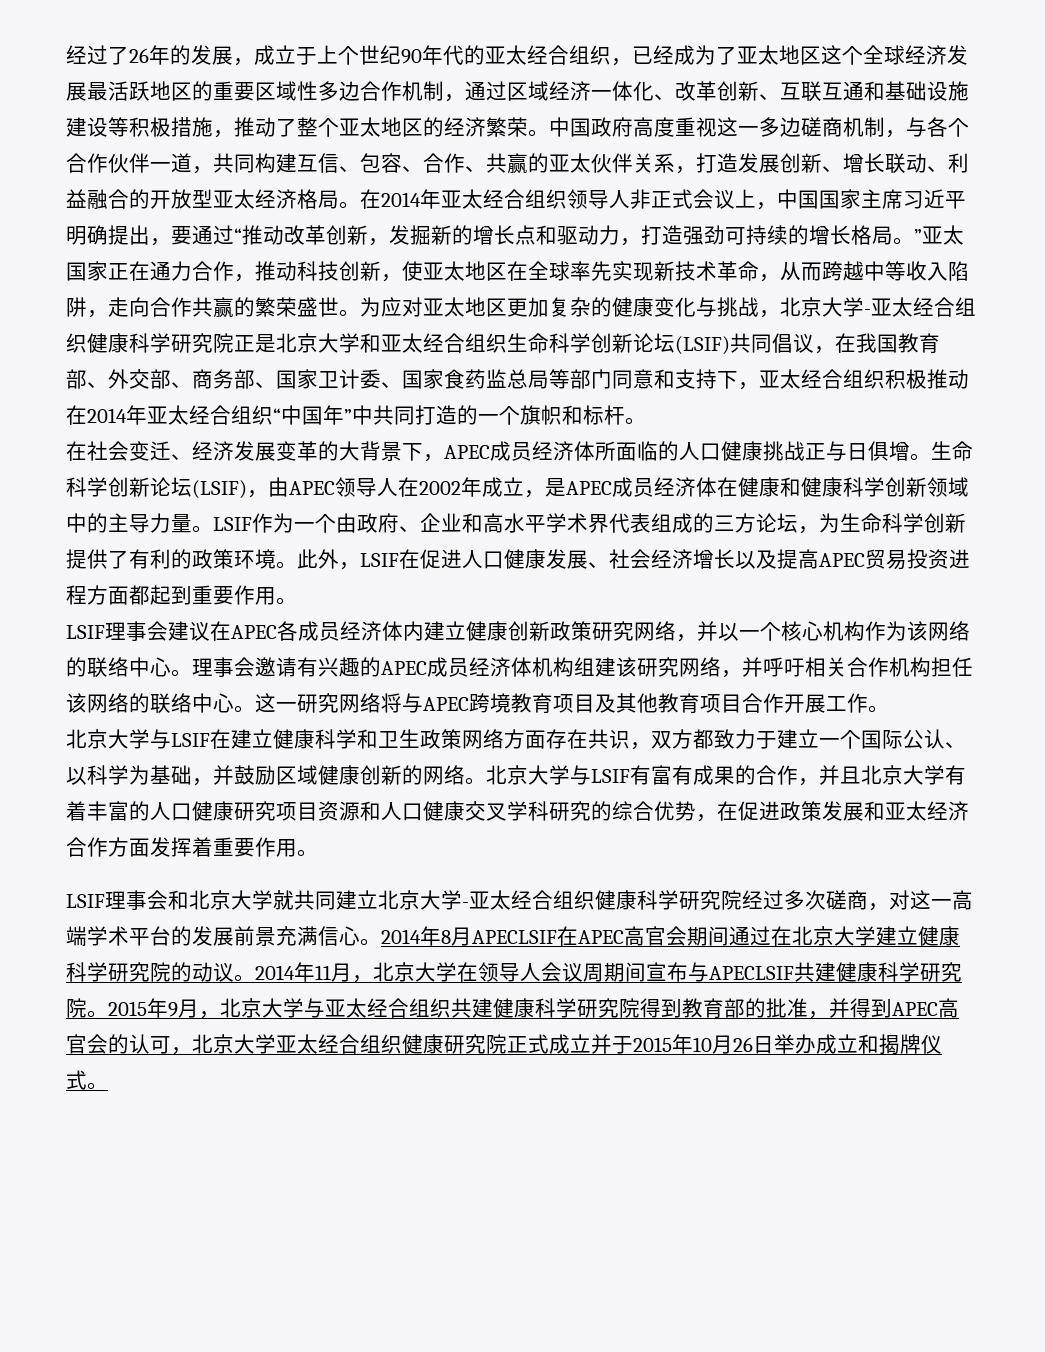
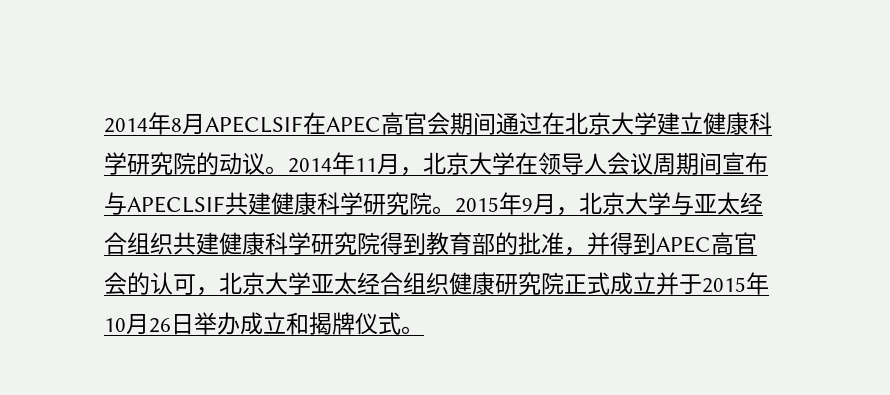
- 经过了26年的发展，成立于上个世纪90年代的亚太经合组织，已经成为了亚太地区这个全球经济发展最活跃地区的重要区域性多边合作机制，通过区域经济一体化、改革创新、互联互通和基础设施建设等积极措施，推动了整个亚太地区的经济繁荣。中国政府高度重视这一多边磋商机制，与各个合作伙伴一道，共同构建互信、包容、合作、共赢的亚太伙伴关系，打造发展创新、增长联动、利益融合的开放型亚太经济格局。在2014年亚太经合组织领导人非正式会议上，中国国家主席习近平明确提出，要通过“推动改革创新，发掘新的增长点和驱动力，打造强劲可持续的增长格局。”亚太国家正在通力合作，推动科技创新，使亚太地区在全球率先实现新技术革命，从而跨越中等收入陷阱，走向合作共赢的繁荣盛世。为应对亚太地区更加复杂的健康变化与挑战，北京大学-亚太经合组织健康科学研究院正是北京大学和亚太经合组织生命科学创新论坛(LSIF)共同倡议，在我国教育部、外交部、商务部、国家卫计委、国家食药监总局等部门同意和支持下，亚太经合组织积极推动在2014年亚太经合组织“中国年”中共同打造的一个旗帜和标杆。
- 在社会变迁、经济发展变革的大背景下，APEC成员经济体所面临的人口健康挑战正与日俱增。生命科学创新论坛(LSIF)，由APEC领导人在2002年成立，是APEC成员经济体在健康和健康科学创新领域中的主导力量。LSIF作为一个由政府、企业和高水平学术界代表组成的三方论坛，为生命科学创新提供了有利的政策环境。此外，LSIF在促进人口健康发展、社会经济增长以及提高APEC贸易投资进程方面都起到重要作用。
- LSIF理事会建议在APEC各成员经济体内建立健康创新政策研究网络，并以一个核心机构作为该网络的联络中心。理事会邀请有兴趣的APEC成员经济体机构组建该研究网络，并呼吁相关合作机构担任该网络的联络中心。这一研究网络将与APEC跨境教育项目及其他教育项目合作开展工作。
- 北京大学与LSIF在建立健康科学和卫生政策网络方面存在共识，双方都致力于建立一个国际公认、以科学为基础，并鼓励区域健康创新的网络。北京大学与LSIF有富有成果的合作，并且北京大学有着丰富的人口健康研究项目资源和人口健康交叉学科研究的综合优势，在促进政策发展和亚太经济合作方面发挥着重要作用。
- LSIF理事会和北京大学就共同建立北京大学-亚太经合组织健康科学研究院经过多次磋商，对这一高端学术平台的发展前景充满信心。

